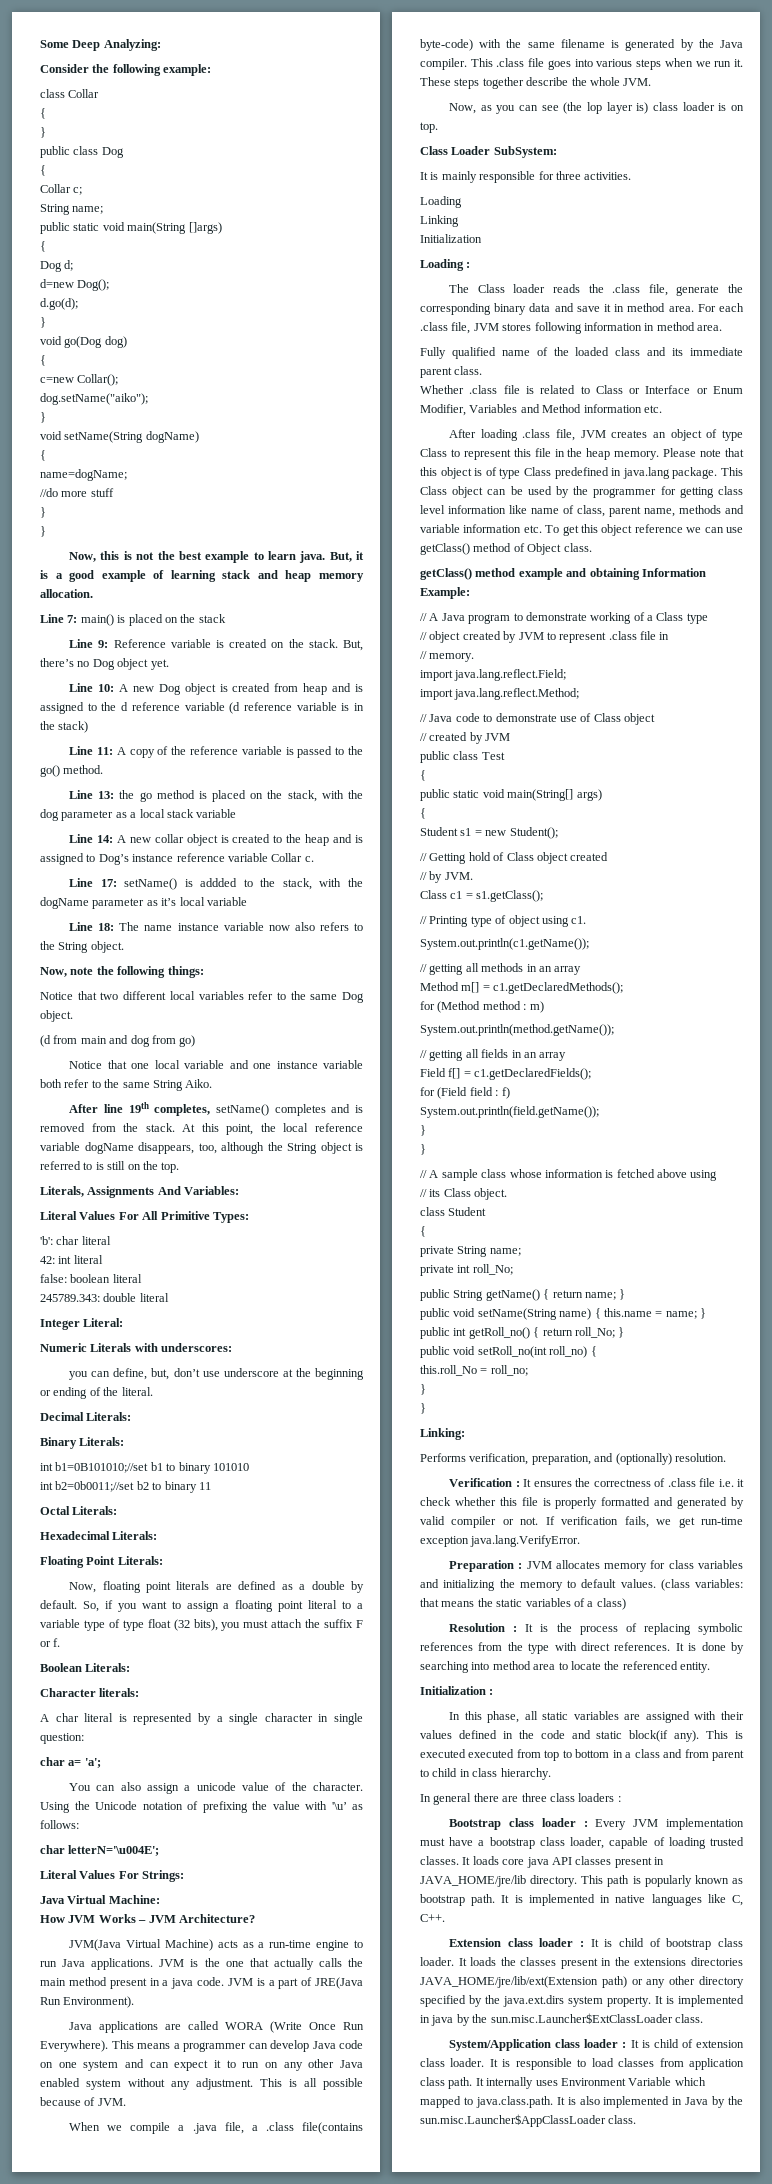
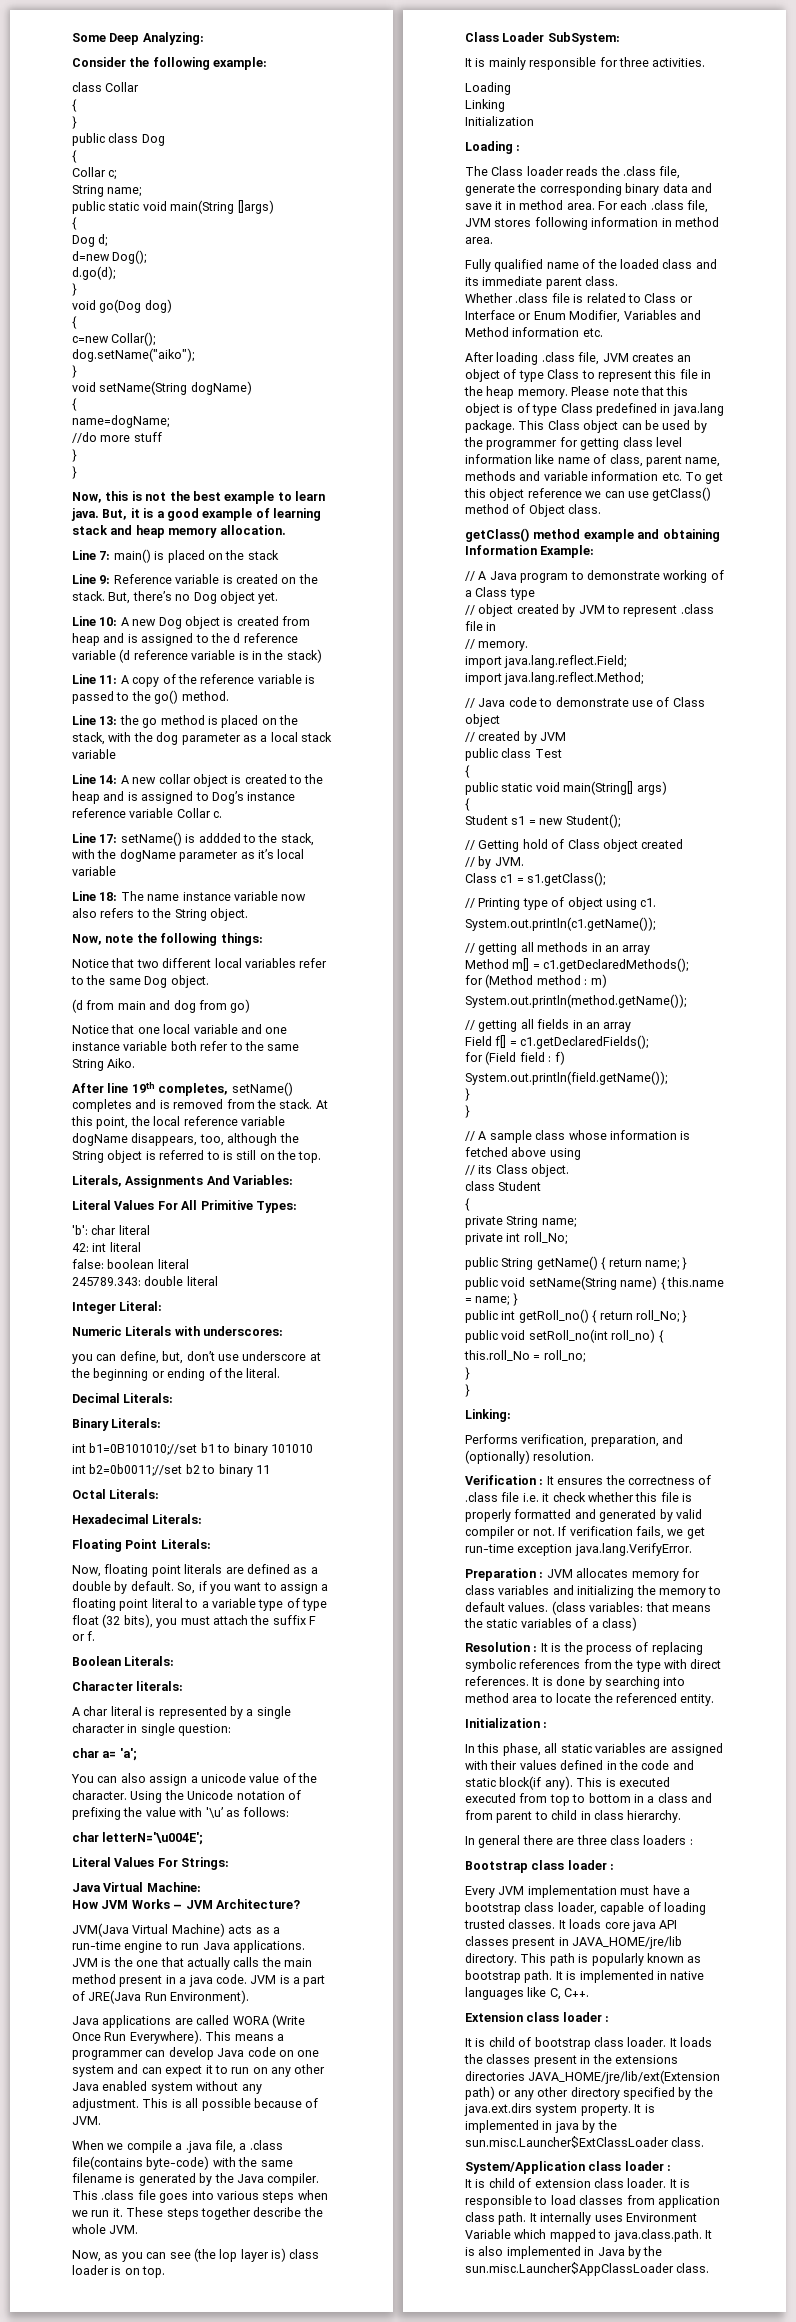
- Bootstrap class loader : Every JVM implementation must have a bootstrap class loader, capable of loading trusted classes.
+ Bootstrap class loader :
+ Every JVM implementation must have a bootstrap class loader, capable of loading trusted classes.
- Extension class loader : It is child of bootstrap class loader.
+ Extension class loader :
+ It is child of bootstrap class loader.
- System/Application class loader : It is child of extension class loader.
+ System/Application class loader :
+ It is child of extension class loader.

